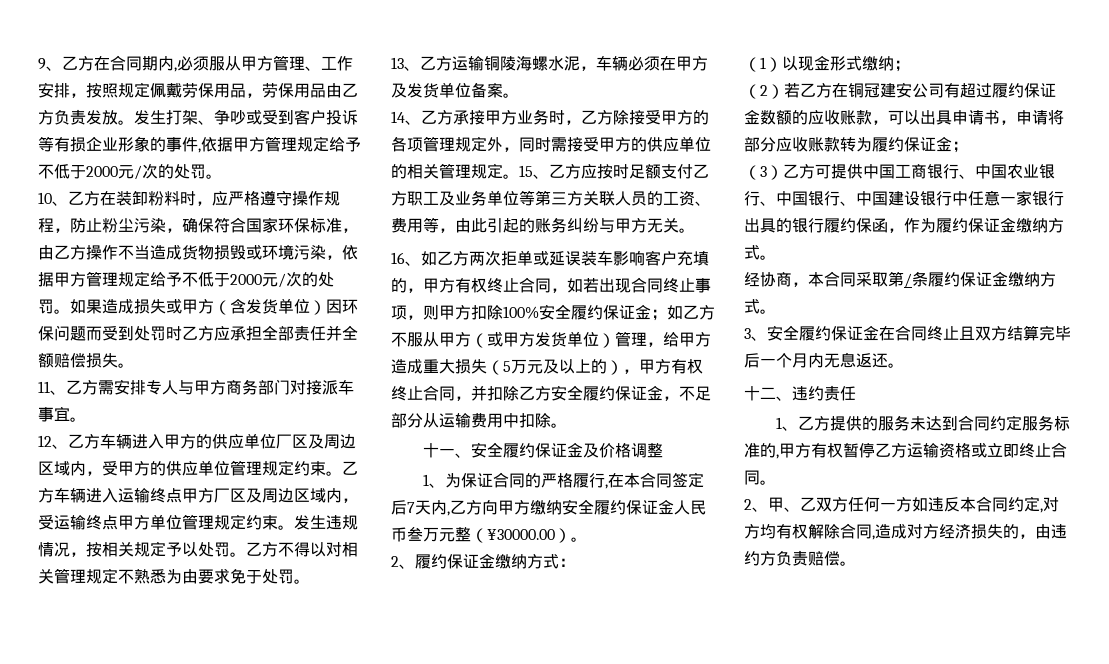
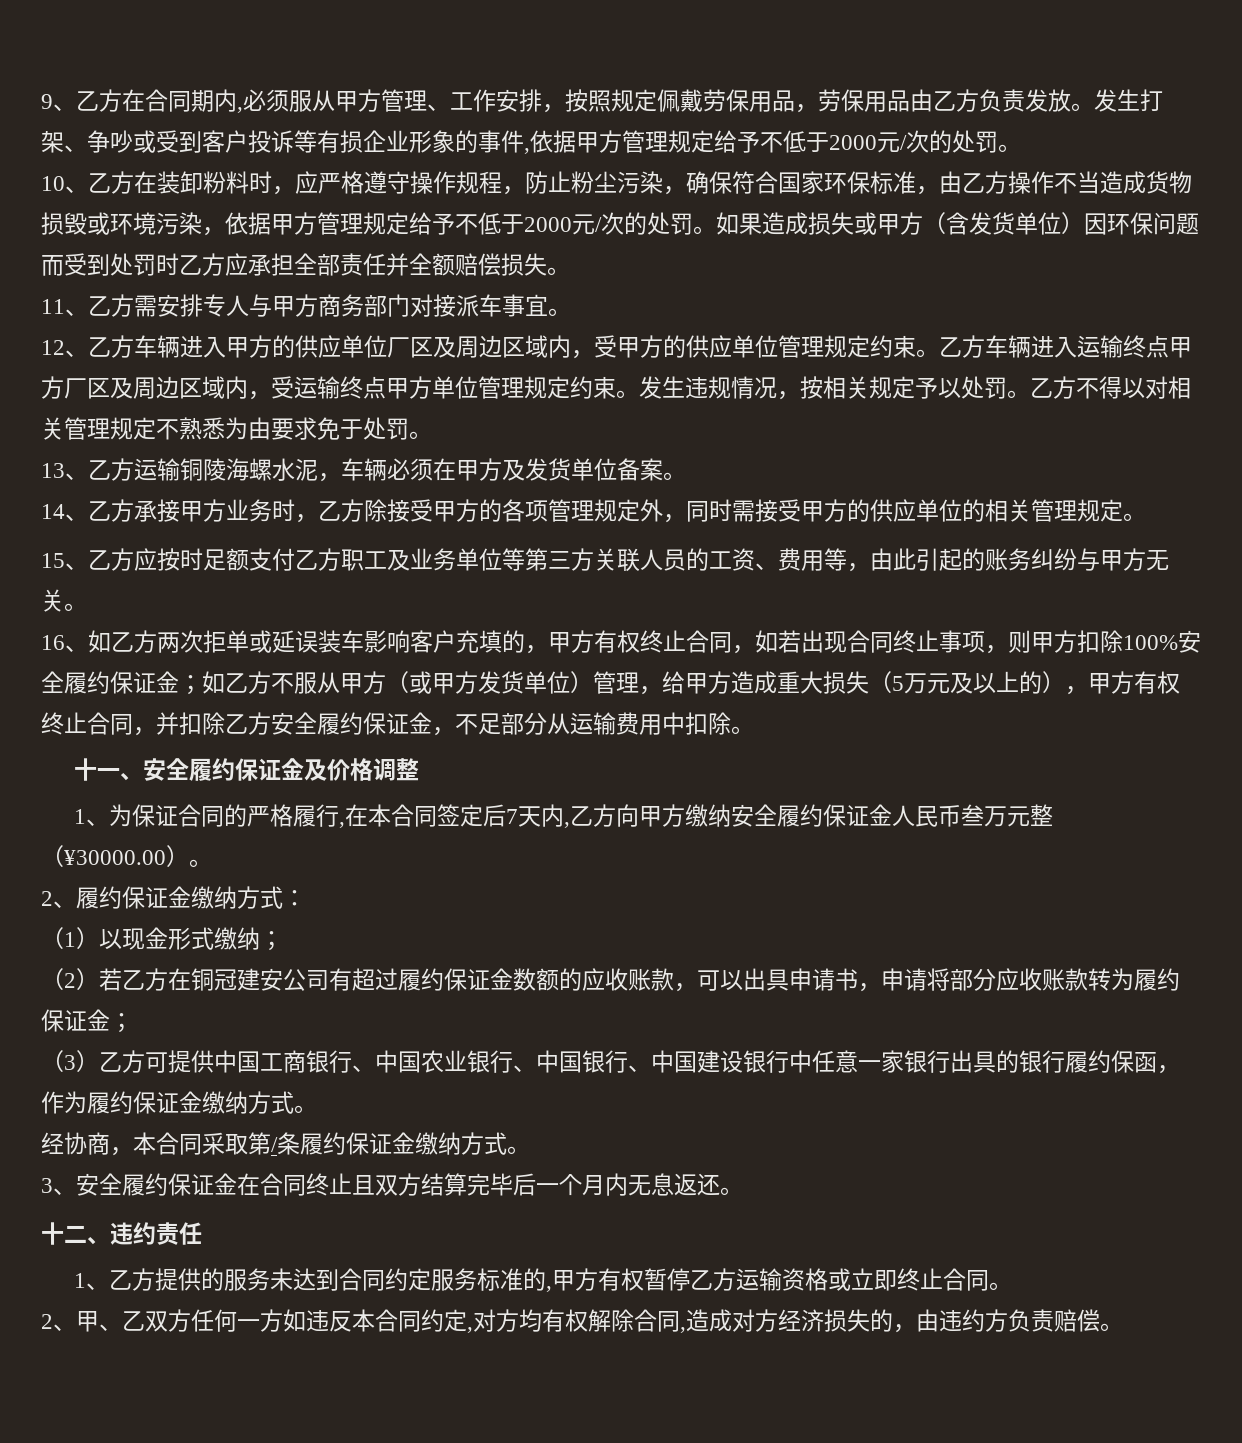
- 14、乙方承接甲方业务时，乙方除接受甲方的各项管理规定外，同时需接受甲方的供应单位的相关管理规定。15、乙方应按时足额支付乙方职工及业务单位等第三方关联人员的工资、费用等，由此引起的账务纠纷与甲方无关。
+ 14、乙方承接甲方业务时，乙方除接受甲方的各项管理规定外，同时需接受甲方的供应单位的相关管理规定。
+ 15、乙方应按时足额支付乙方职工及业务单位等第三方关联人员的工资、费用等，由此引起的账务纠纷与甲方无关。

